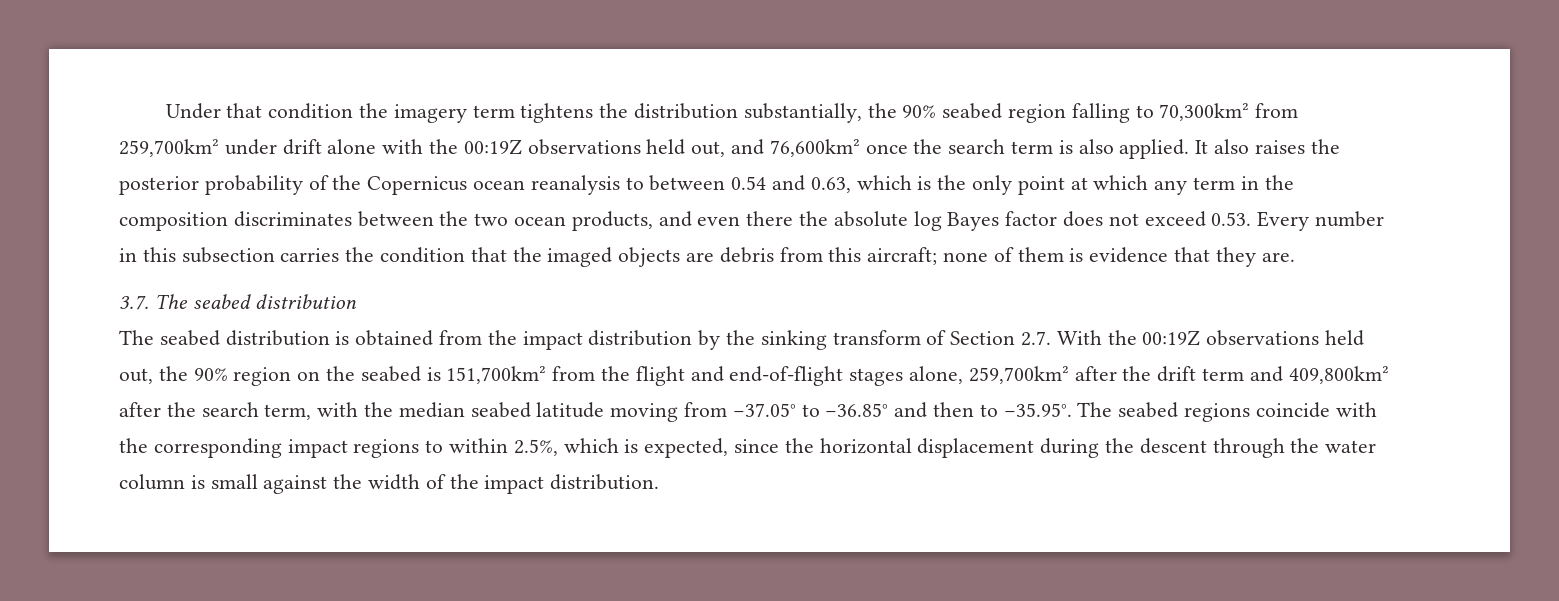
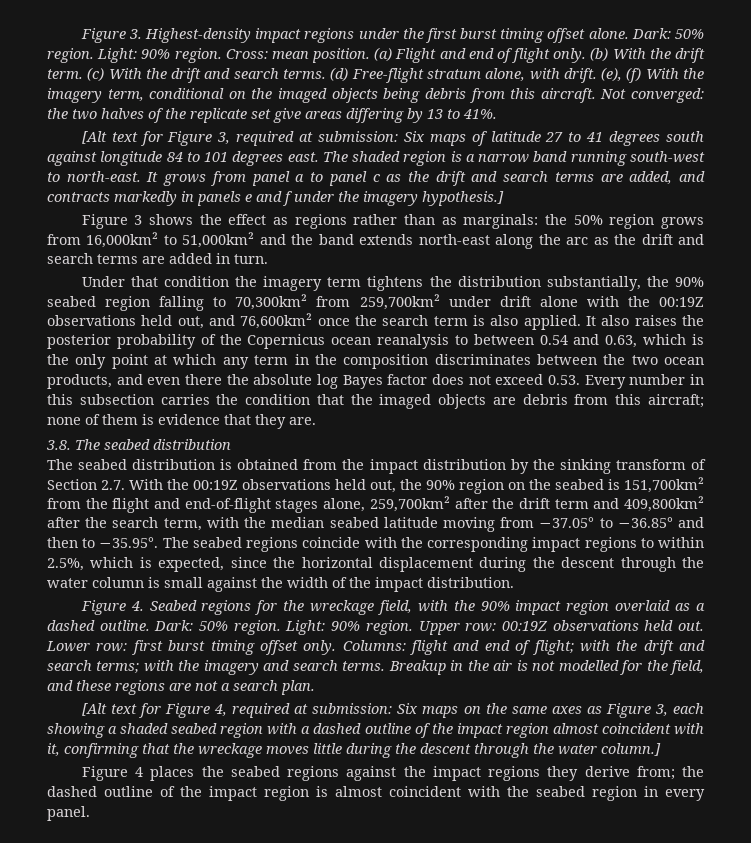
+ Figure 3. Highest-density impact regions under the first burst timing offset alone. Dark: 50% region. Light: 90% region. Cross: mean position. (a) Flight and end of flight only. (b) With the drift term. (c) With the drift and search terms. (d) Free-flight stratum alone, with drift. (e), (f) With the imagery term, conditional on the imaged objects being debris from this aircraft. Not converged: the two halves of the replicate set give areas differing by 13 to 41%.
+ [Alt text for Figure 3, required at submission: Six maps of latitude 27 to 41 degrees south against longitude 84 to 101 degrees east. The shaded region is a narrow band running south-west to north-east. It grows from panel a to panel c as the drift and search terms are added, and contracts markedly in panels e and f under the imagery hypothesis.]
+ Figure 3 shows the effect as regions rather than as marginals: the 50% region grows from 16,000km² to 51,000km² and the band extends north-east along the arc as the drift and search terms are added in turn.
- 3.7. The seabed distribution
+ 3.8. The seabed distribution
+ Figure 4. Seabed regions for the wreckage field, with the 90% impact region overlaid as a dashed outline. Dark: 50% region. Light: 90% region. Upper row: 00:19Z observations held out. Lower row: first burst timing offset only. Columns: flight and end of flight; with the drift and search terms; with the imagery and search terms. Breakup in the air is not modelled for the field, and these regions are not a search plan.
+ [Alt text for Figure 4, required at submission: Six maps on the same axes as Figure 3, each showing a shaded seabed region with a dashed outline of the impact region almost coincident with it, confirming that the wreckage moves little during the descent through the water column.]
+ Figure 4 places the seabed regions against the impact regions they derive from; the dashed outline of the impact region is almost coincident with the seabed region in every panel.

